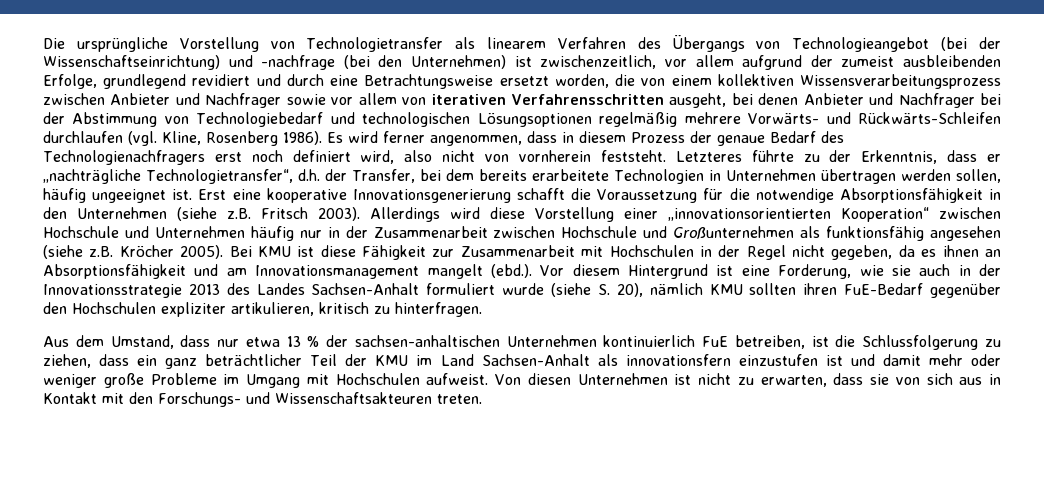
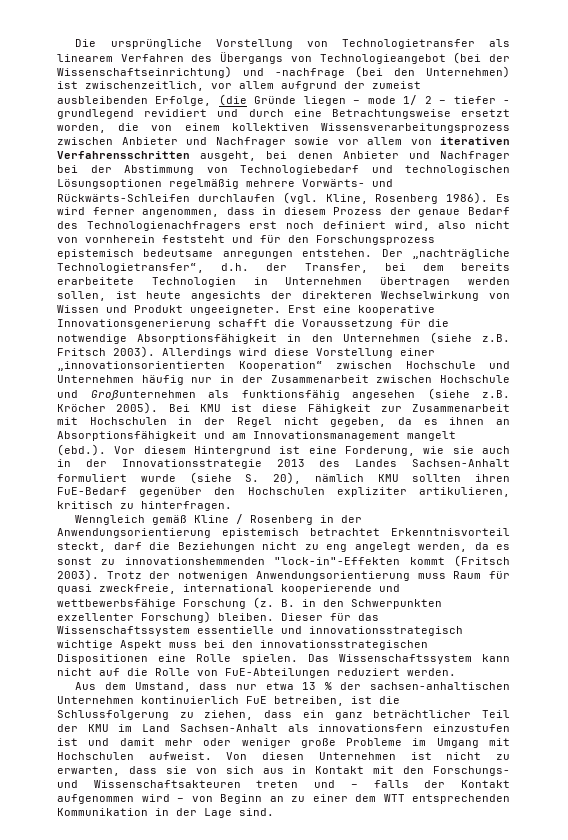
- Die ursprüngliche Vorstellung von Technologietransfer als linearem Verfahren des Übergangs von Technologieangebot (bei der Wissenschaftseinrichtung) und -nachfrage (bei den Unternehmen) ist zwischenzeitlich, vor allem aufgrund der zumeist ausbleibenden Erfolge, grundlegend revidiert und durch eine Betrachtungsweise ersetzt worden, die von einem kollektiven Wissensverarbeitungsprozess zwischen Anbieter und Nachfrager sowie vor allem von iterativen Verfahrensschritten ausgeht, bei denen Anbieter und Nachfrager bei der Abstimmung von Technologiebedarf und technologischen Lösungsoptionen regelmäßig mehrere Vorwärts- und Rückwärts-Schleifen durchlaufen (vgl. Kline, Rosenberg 1986).
+ Die ursprüngliche Vorstellung von Technologietransfer als linearem Verfahren des Übergangs von Technologieangebot (bei der Wissenschaftseinrichtung) und -nachfrage (bei den Unternehmen) ist zwischenzeitlich, vor allem aufgrund der zumeist ausbleibenden Erfolge, (die Gründe liegen – mode 1/ 2 – tiefer - grundlegend revidiert und durch eine Betrachtungsweise ersetzt worden, die von einem kollektiven Wissensverarbeitungsprozess zwischen Anbieter und Nachfrager sowie vor allem von iterativen Verfahrensschritten ausgeht, bei denen Anbieter und Nachfrager bei der Abstimmung von Technologiebedarf und technologischen Lösungsoptionen regelmäßig mehrere Vorwärts- und Rückwärts-Schleifen durchlaufen (vgl. Kline, Rosenberg 1986).
- Es wird ferner angenommen, dass in diesem Prozess der genaue Bedarf des Technologienachfragers erst noch definiert wird, also nicht von vornherein feststeht. Letzteres führte zu der Erkenntnis, dass er „nachträgliche Technologietransfer“, d.h. der Transfer, bei dem bereits erarbeitete Technologien in Unternehmen übertragen werden sollen, häufig ungeeignet ist.
+ Es wird ferner angenommen, dass in diesem Prozess der genaue Bedarf des Technologienachfragers erst noch definiert wird, also nicht von vornherein feststeht und für den Forschungsprozess epistemisch bedeutsame anregungen entstehen. Der „nachträgliche Technologietransfer“, d.h. der Transfer, bei dem bereits erarbeitete Technologien in Unternehmen übertragen werden sollen, ist heute angesichts der direkteren Wechselwirkung von Wissen und Produkt ungeeigneter.
+ Wenngleich gemäß Kline / Rosenberg in der Anwendungsorientierung epistemisch betrachtet Erkenntnisvorteil steckt, darf die Beziehungen nicht zu eng angelegt werden, da es sonst zu innovationshemmenden "lock-in"-Effekten kommt (Fritsch 2003). Trotz der notwenigen Anwendungsorientierung muss Raum für quasi zweckfreie, international kooperierende und wettbewerbsfähige Forschung (z. B. in den Schwerpunkten exzellenter Forschung) bleiben. Dieser für das Wissenschaftssystem essentielle und innovationsstrategisch wichtige Aspekt muss bei den innovationsstrategischen Dispositionen eine Rolle spielen. Das Wissenschaftssystem kann nicht auf die Rolle von FuE-Abteilungen reduziert werden.
- Von diesen Unternehmen ist nicht zu erwarten, dass sie von sich aus in Kontakt mit den Forschungs- und Wissenschaftsakteuren treten.
+ Von diesen Unternehmen ist nicht zu erwarten, dass sie von sich aus in Kontakt mit den Forschungs- und Wissenschaftsakteuren treten und – falls der Kontakt aufgenommen wird – von Beginn an zu einer dem WTT entsprechenden Kommunikation in der Lage sind.

